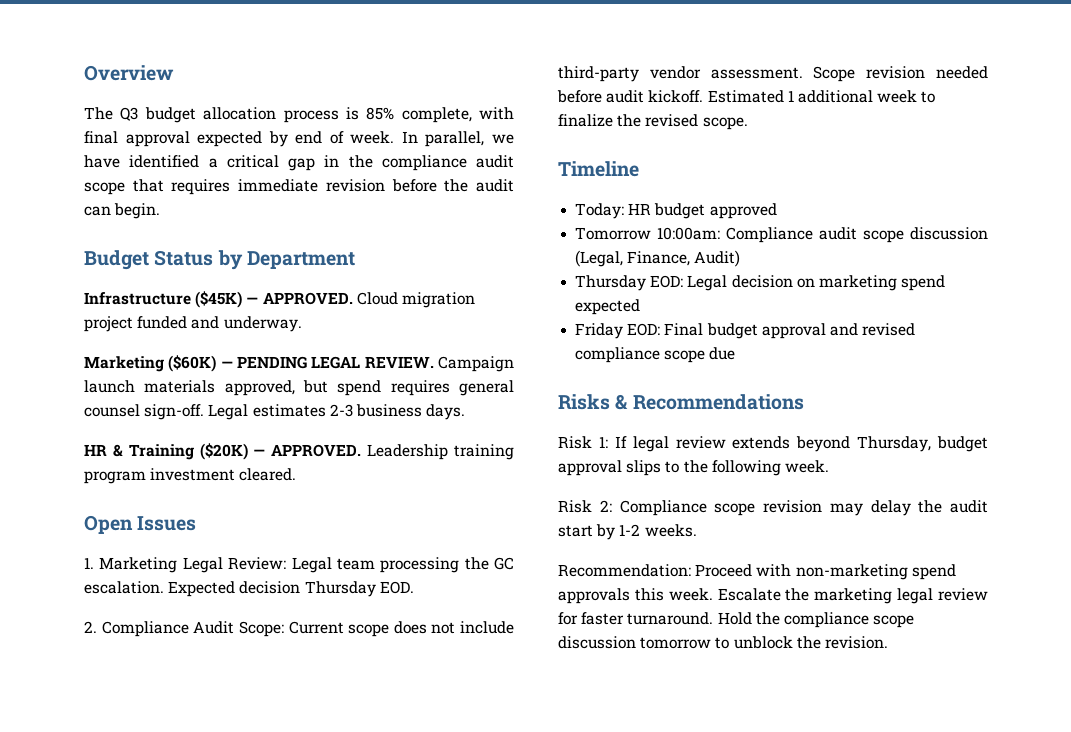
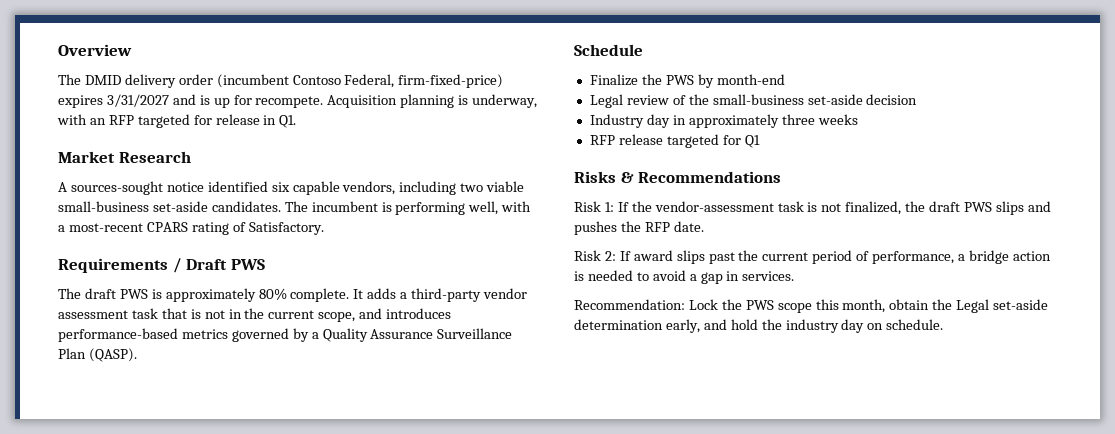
- The Q3 budget allocation process is 85% complete, with final approval expected by end of week. In parallel, we have identified a critical gap in the compliance audit scope that requires immediate revision before the audit can begin.
- Budget Status by Department
- Infrastructure ($45K) — APPROVED. Cloud migration project funded and underway.
- Marketing ($60K) — PENDING LEGAL REVIEW. Campaign launch materials approved, but spend requires general counsel sign-off. Legal estimates 2-3 business days.
- HR & Training ($20K) — APPROVED. Leadership training program investment cleared.
- Open Issues
- 1. Marketing Legal Review: Legal team processing the GC escalation. Expected decision Thursday EOD.
- 2. Compliance Audit Scope: Current scope does not include third-party vendor assessment. Scope revision needed before audit kickoff. Estimated 1 additional week to finalize the revised scope.
- Timeline
- Today: HR budget approved
- Tomorrow 10:00am: Compliance audit scope discussion (Legal, Finance, Audit)
- Thursday EOD: Legal decision on marketing spend expected
- Friday EOD: Final budget approval and revised compliance scope due
+ The DMID delivery order (incumbent Contoso Federal, firm-fixed-price) expires 3/31/2027 and is up for recompete. Acquisition planning is underway, with an RFP targeted for release in Q1.
+ Market Research
+ A sources-sought notice identified six capable vendors, including two viable small-business set-aside candidates. The incumbent is performing well, with a most-recent CPARS rating of Satisfactory.
+ Requirements / Draft PWS
+ The draft PWS is approximately 80% complete. It adds a third-party vendor assessment task that is not in the current scope, and introduces performance-based metrics governed by a Quality Assurance Surveillance Plan (QASP).
+ Schedule
+ Finalize the PWS by month-end
+ Legal review of the small-business set-aside decision
+ Industry day in approximately three weeks
+ RFP release targeted for Q1
- Risk 1: If legal review extends beyond Thursday, budget approval slips to the following week.
- Risk 2: Compliance scope revision may delay the audit start by 1-2 weeks.
- Recommendation: Proceed with non-marketing spend approvals this week. Escalate the marketing legal review for faster turnaround. Hold the compliance scope discussion tomorrow to unblock the revision.
+ Risk 1: If the vendor-assessment task is not finalized, the draft PWS slips and pushes the RFP date.
+ Risk 2: If award slips past the current period of performance, a bridge action is needed to avoid a gap in services.
+ Recommendation: Lock the PWS scope this month, obtain the Legal set-aside determination early, and hold the industry day on schedule.

